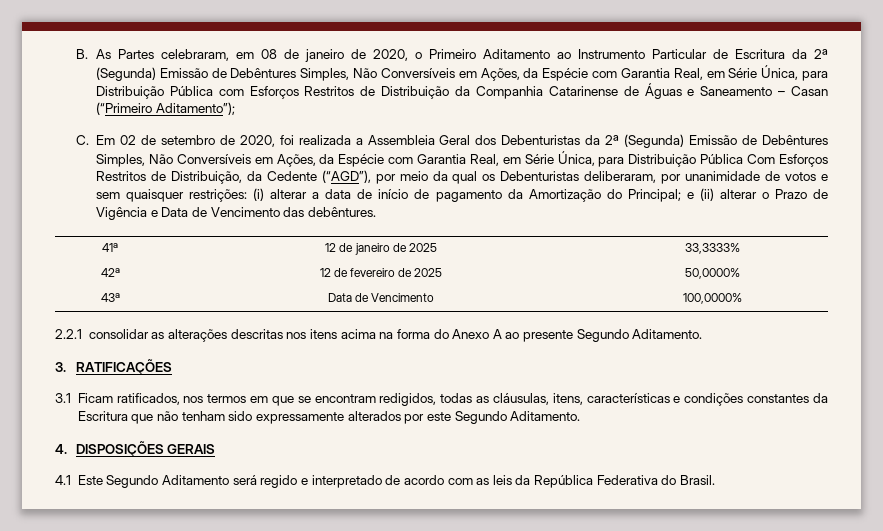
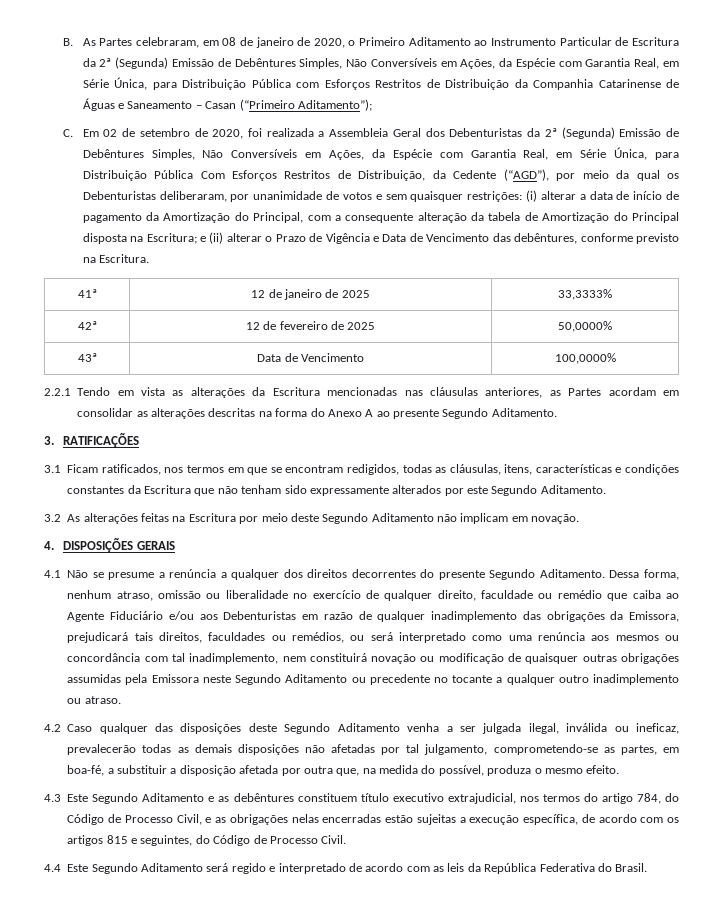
- (i) alterar a data de início de pagamento da Amortização do Principal;
+ (i) alterar a data de início de pagamento da Amortização do Principal, com a consequente alteração da tabela de Amortização do Principal disposta na Escritura;
- e (ii) alterar o Prazo de Vigência e Data de Vencimento das debêntures.
+ e (ii) alterar o Prazo de Vigência e Data de Vencimento das debêntures, conforme previsto na Escritura.
- 2.2.1 consolidar as alterações descritas nos itens acima na forma do Anexo A ao presente Segundo Aditamento.
+ 2.2.1 Tendo em vista as alterações da Escritura mencionadas nas cláusulas anteriores, as Partes acordam em consolidar as alterações descritas na forma do Anexo A ao presente Segundo Aditamento.
+ 3.2 As alterações feitas na Escritura por meio deste Segundo Aditamento não implicam em novação.
  4. DISPOSIÇÕES GERAIS
- 4.1 Este Segundo Aditamento será regido e interpretado de acordo com as leis da República Federativa do Brasil.
+ 4.1 Não se presume a renúncia a qualquer dos direitos decorrentes do presente Segundo Aditamento. Dessa forma, nenhum atraso, omissão ou liberalidade no exercício de qualquer direito, faculdade ou remédio que caiba ao Agente Fiduciário e/ou aos Debenturistas em razão de qualquer inadimplemento das obrigações da Emissora, prejudicará tais direitos, faculdades ou remédios, ou será interpretado como uma renúncia aos mesmos ou concordância com tal inadimplemento, nem constituirá novação ou modificação de quaisquer outras obrigações assumidas pela Emissora neste Segundo Aditamento ou precedente no tocante a qualquer outro inadimplemento ou atraso.
+ 4.2 Caso qualquer das disposições deste Segundo Aditamento venha a ser julgada ilegal, inválida ou ineficaz, prevalecerão todas as demais disposições não afetadas por tal julgamento, comprometendo-se as partes, em boa-fé, a substituir a disposição afetada por outra que, na medida do possível, produza o mesmo efeito.
+ 4.3 Este Segundo Aditamento e as debêntures constituem título executivo extrajudicial, nos termos do artigo 784, do Código de Processo Civil, e as obrigações nelas encerradas estão sujeitas a execução específica, de acordo com os artigos 815 e seguintes, do Código de Processo Civil.
+ 4.4 Este Segundo Aditamento será regido e interpretado de acordo com as leis da República Federativa do Brasil.

